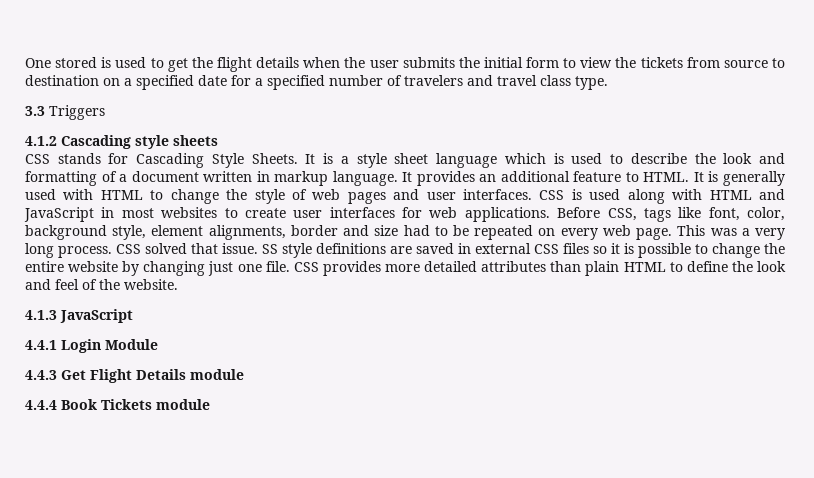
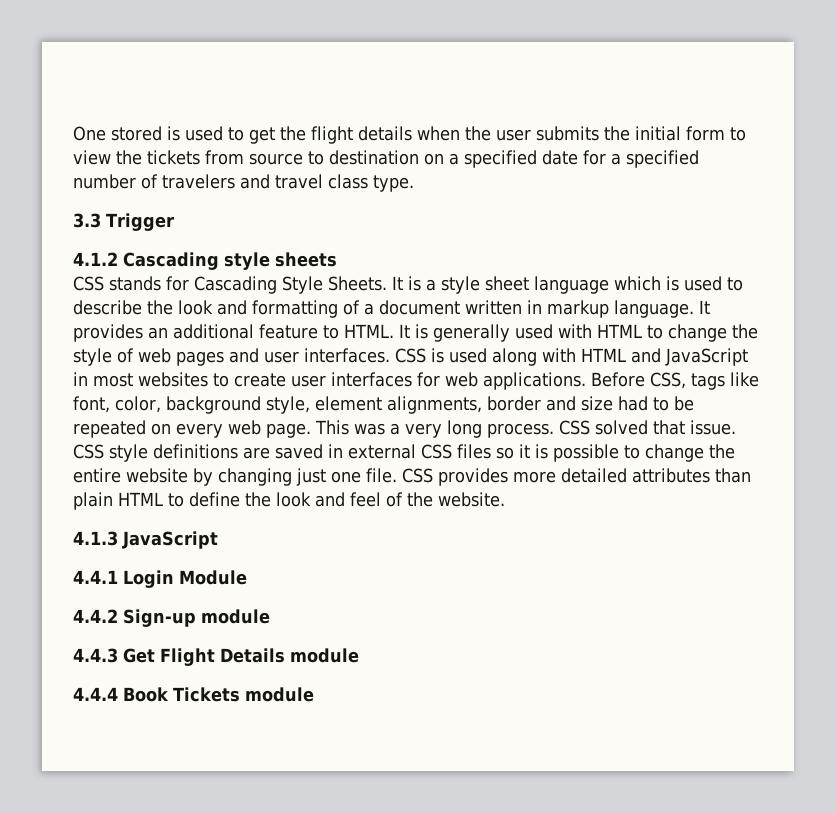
- 3.3 Triggers
+ 3.3 Trigger
- SS style definitions are saved in external CSS files so it is possible to change the entire website by changing just one file.
+ CSS style definitions are saved in external CSS files so it is possible to change the entire website by changing just one file.
+ 4.4.2 Sign-up module

